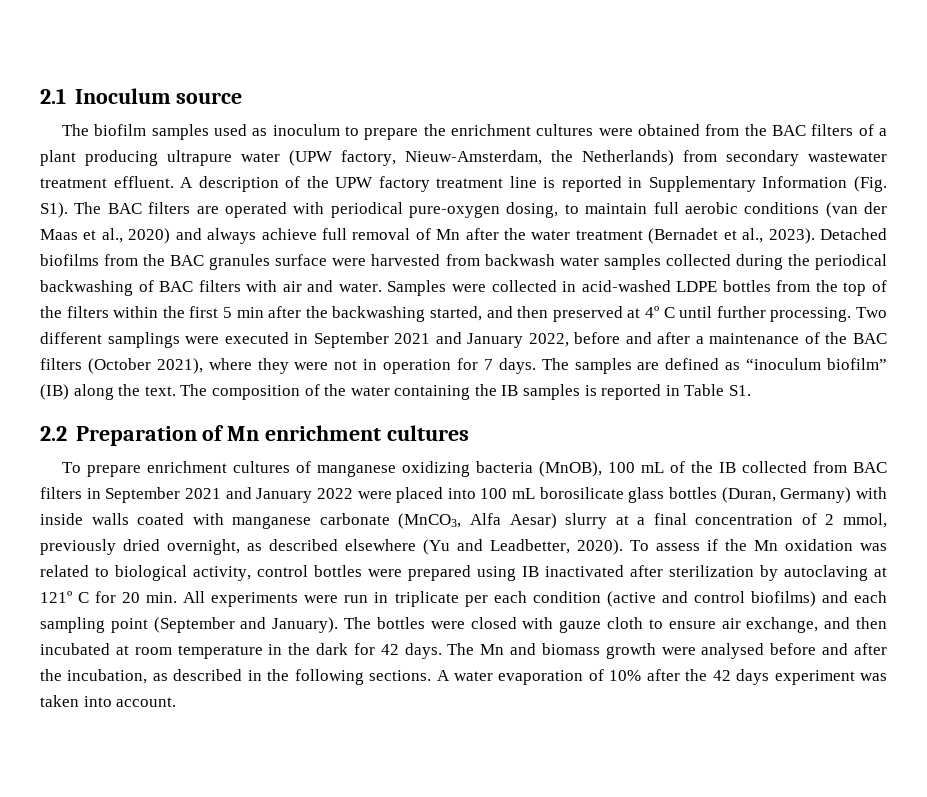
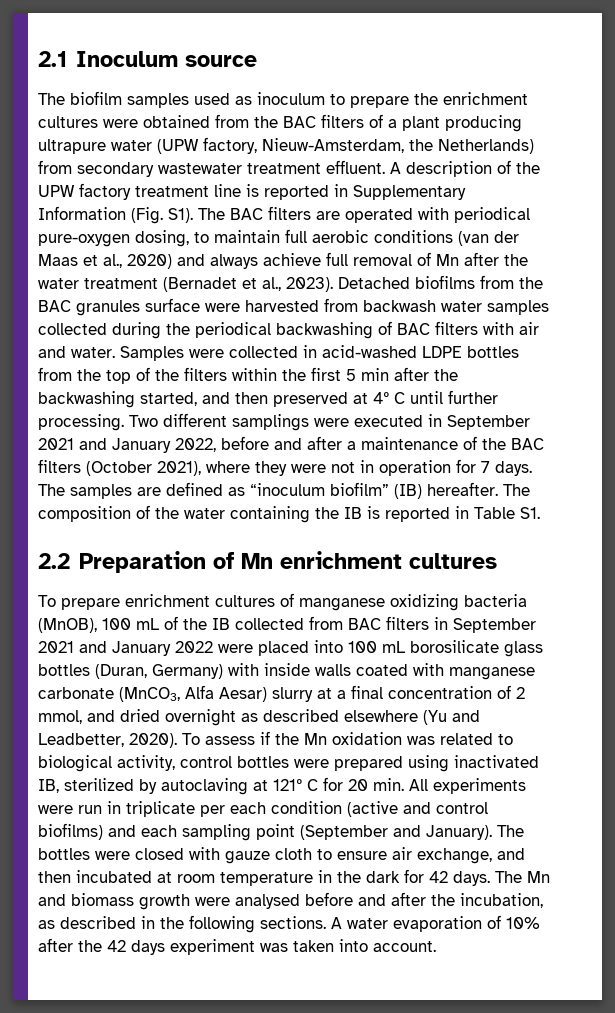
- The samples are defined as “inoculum biofilm” (IB) along the text.
+ The samples are defined as “inoculum biofilm” (IB) hereafter.
- The composition of the water containing the IB samples is reported in Table S1.
+ The composition of the water containing the IB is reported in Table S1.
- To prepare enrichment cultures of manganese oxidizing bacteria (MnOB), 100 mL of the IB collected from BAC filters in September 2021 and January 2022 were placed into 100 mL borosilicate glass bottles (Duran, Germany) with inside walls coated with manganese carbonate (MnCO3, Alfa Aesar) slurry at a final concentration of 2 mmol, previously dried overnight, as described elsewhere (Yu and Leadbetter, 2020).
+ To prepare enrichment cultures of manganese oxidizing bacteria (MnOB), 100 mL of the IB collected from BAC filters in September 2021 and January 2022 were placed into 100 mL borosilicate glass bottles (Duran, Germany) with inside walls coated with manganese carbonate (MnCO3, Alfa Aesar) slurry at a final concentration of 2 mmol, and dried overnight as described elsewhere (Yu and Leadbetter, 2020).
- To assess if the Mn oxidation was related to biological activity, control bottles were prepared using IB inactivated after sterilization by autoclaving at 121º C for 20 min. All experiments were run in triplicate per each condition (active and control biofilms) and each sampling point (September and January).
+ To assess if the Mn oxidation was related to biological activity, control bottles were prepared using inactivated IB, sterilized by autoclaving at 121º C for 20 min. All experiments were run in triplicate per each condition (active and control biofilms) and each sampling point (September and January).

